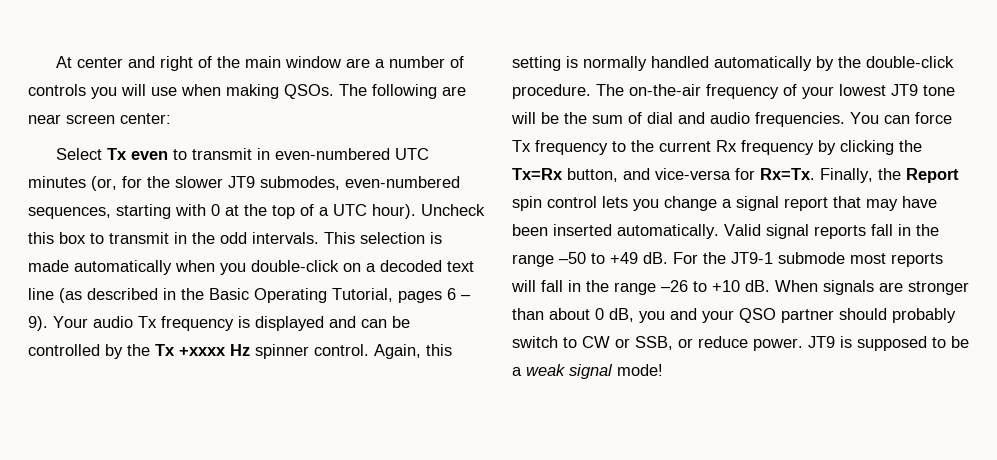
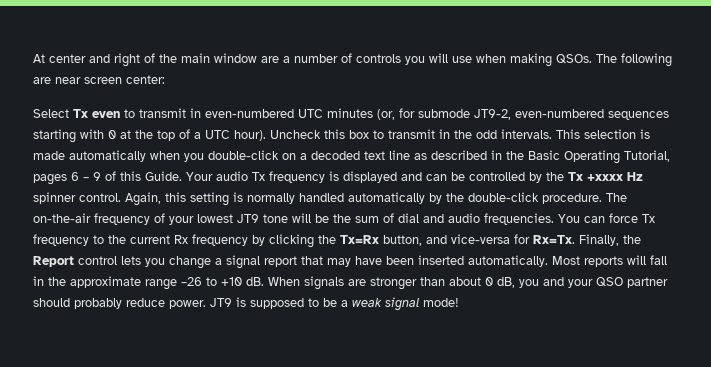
- Select Tx even to transmit in even-numbered UTC minutes (or, for the slower JT9 submodes, even-numbered sequences, starting with 0 at the top of a UTC hour).
+ Select Tx even to transmit in even-numbered UTC minutes (or, for submode JT9-2, even-numbered sequences starting with 0 at the top of a UTC hour).
- This selection is made automatically when you double-click on a decoded text line (as described in the Basic Operating Tutorial, pages 6 – 9).
+ This selection is made automatically when you double-click on a decoded text line as described in the Basic Operating Tutorial, pages 6 – 9 of this Guide.
- Finally, the Report spin control lets you change a signal report that may have been inserted automatically.
+ Finally, the Report control lets you change a signal report that may have been inserted automatically.
- Valid signal reports fall in the range –50 to +49 dB. For the JT9-1 submode most reports will fall in the range –26 to +10 dB.
+ Most reports will fall in the approximate range –26 to +10 dB.
- When signals are stronger than about 0 dB, you and your QSO partner should probably switch to CW or SSB, or reduce power.
+ When signals are stronger than about 0 dB, you and your QSO partner should probably reduce power.

